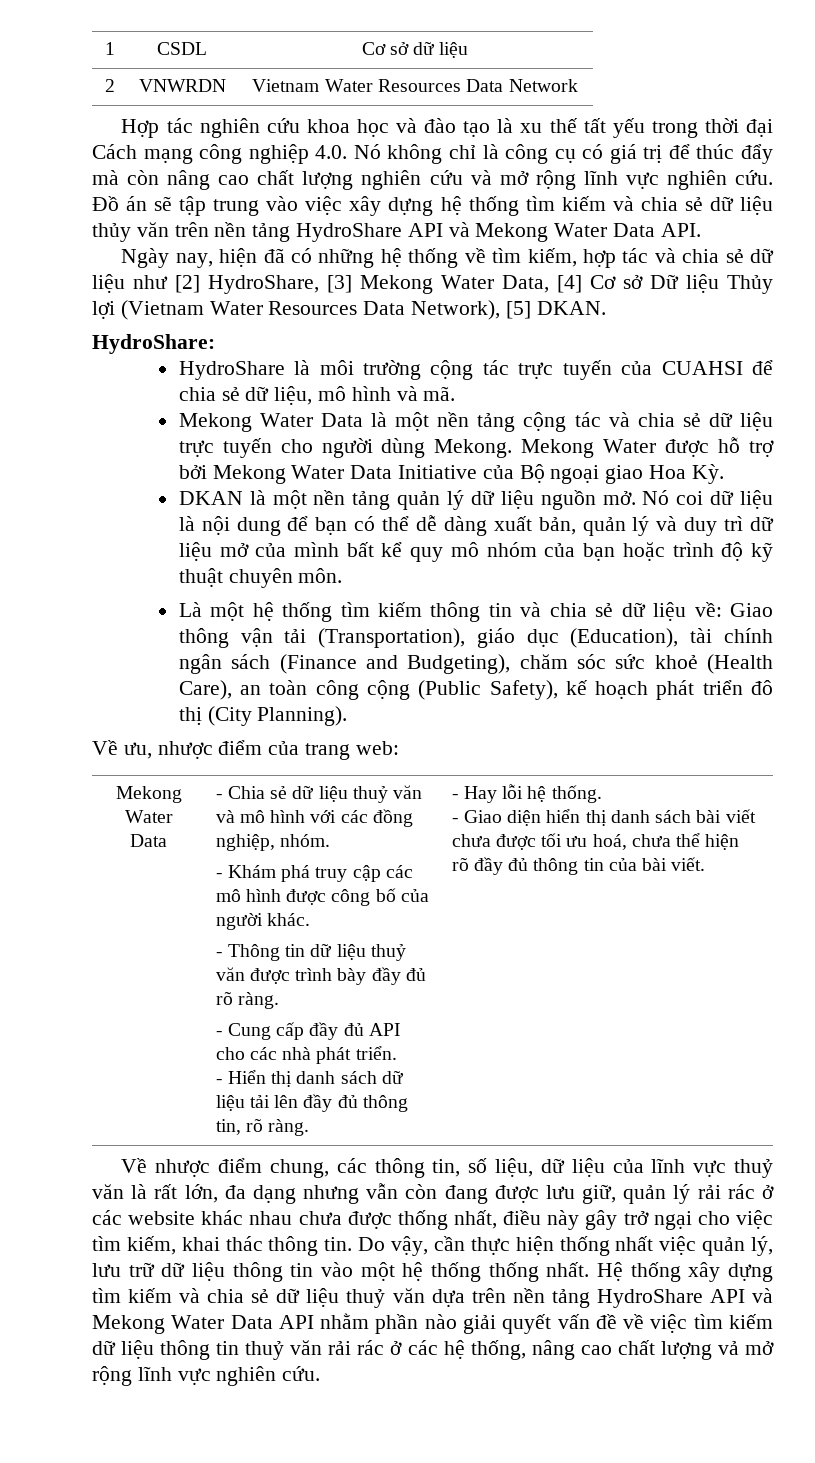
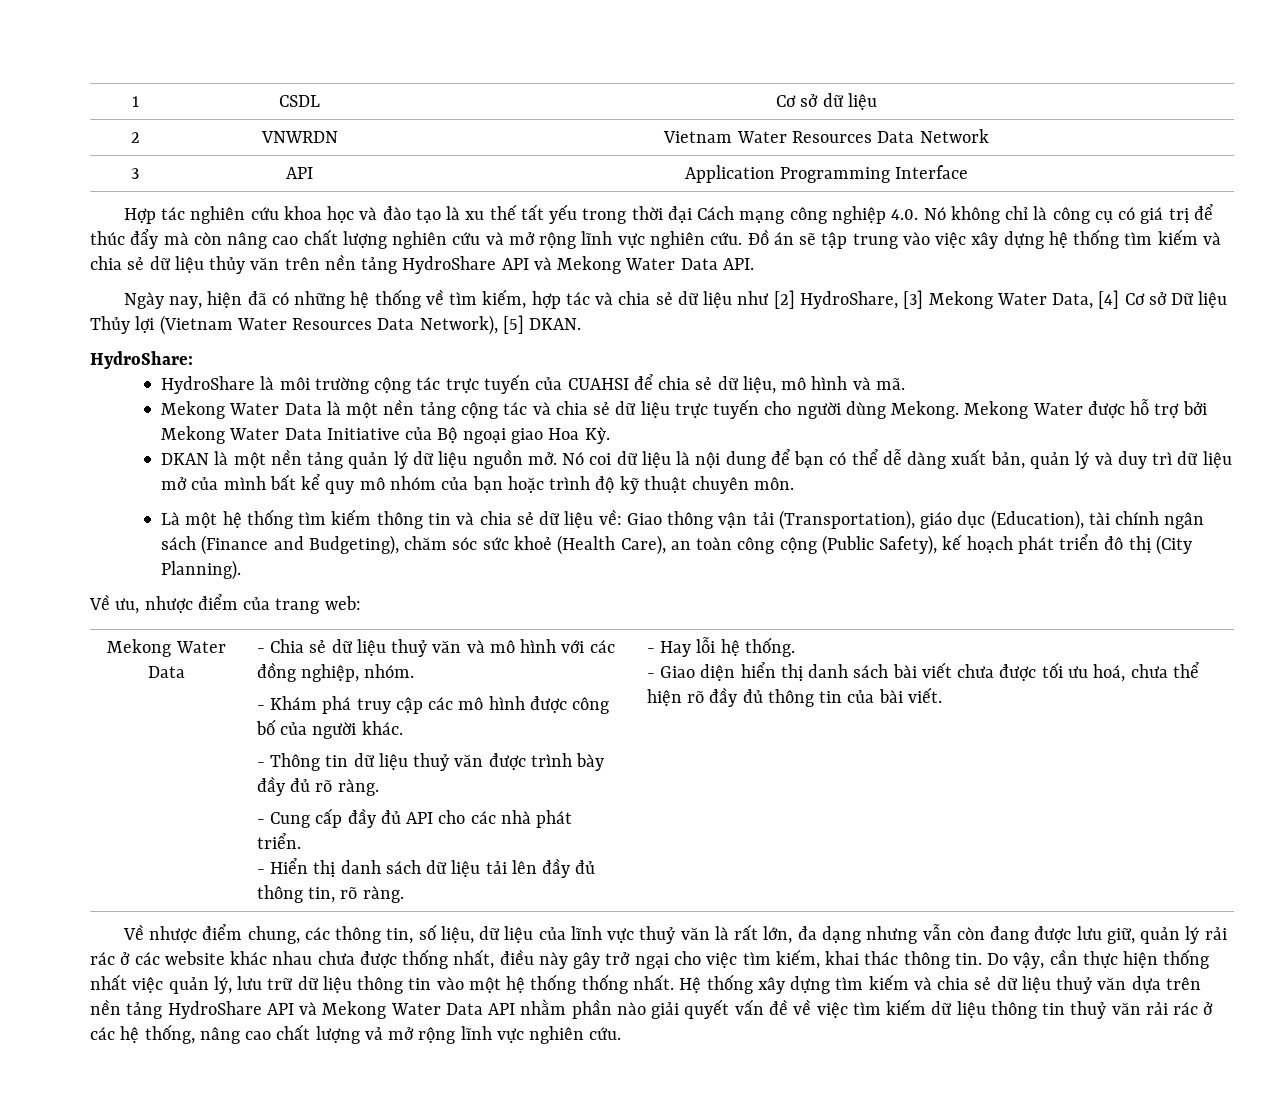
+ 3 | API | Application Programming Interface

